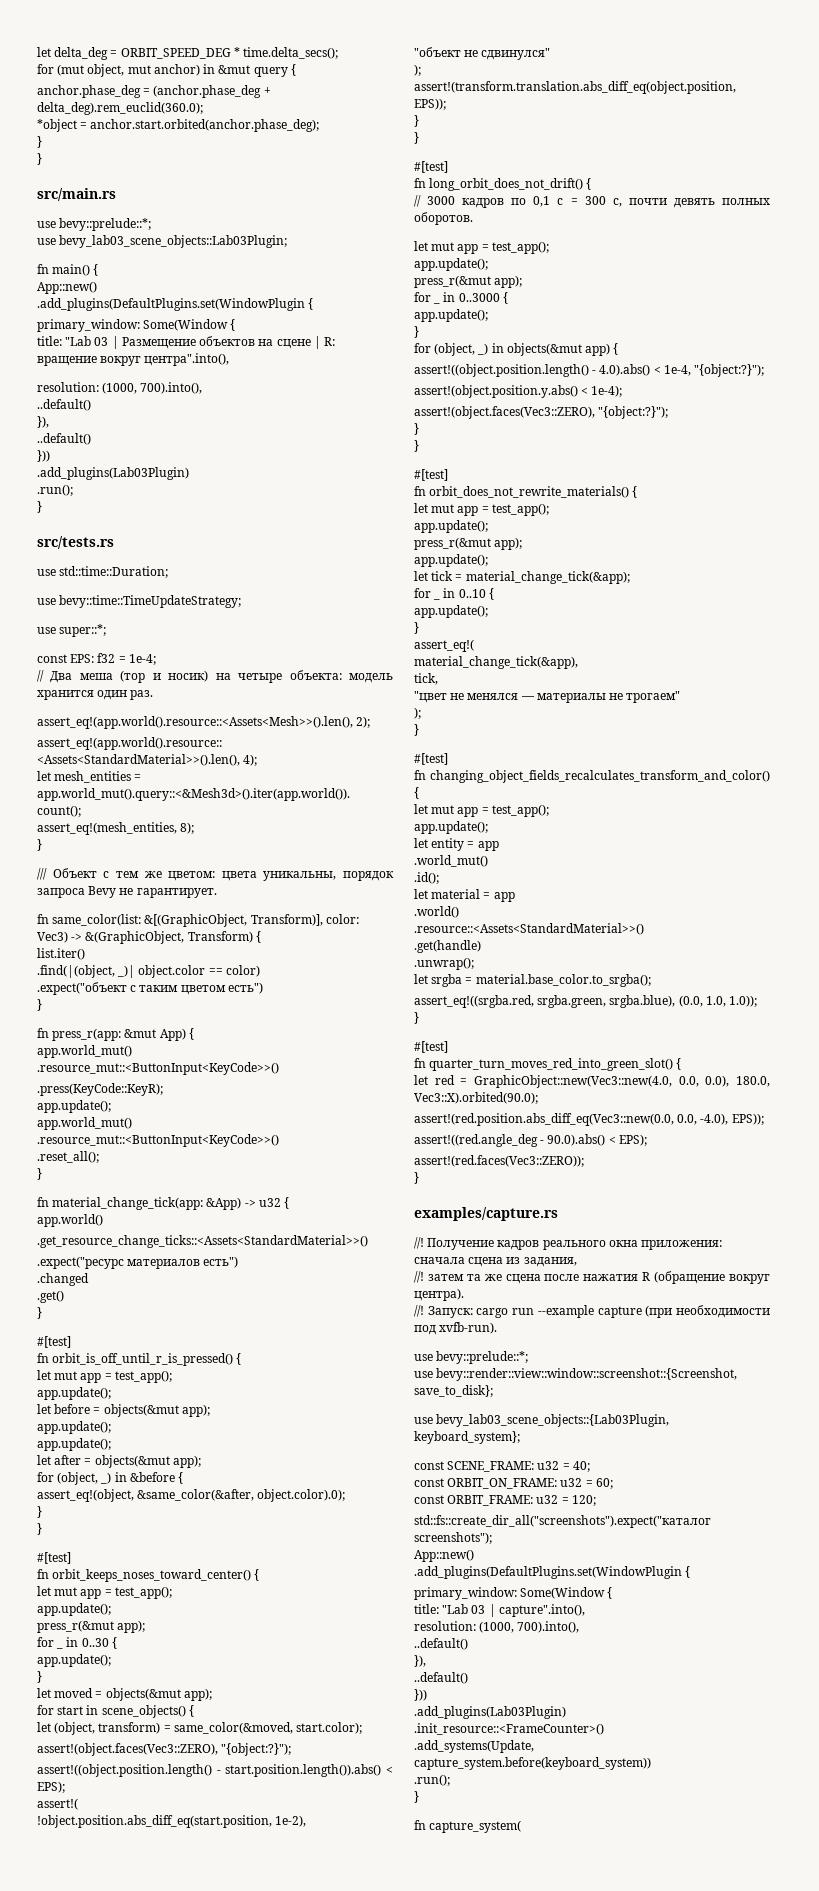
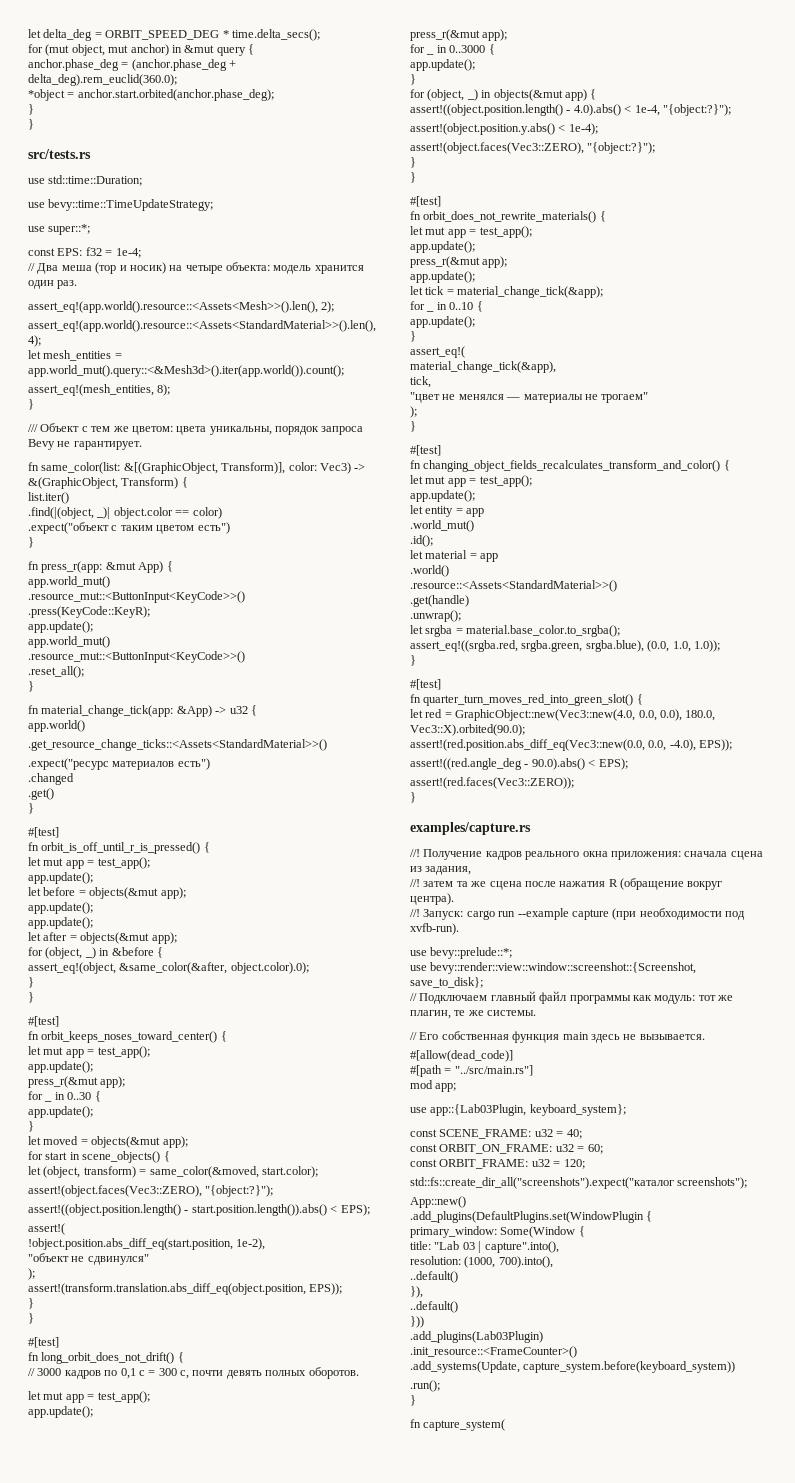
- src/main.rs
- use bevy::prelude::*;
- use bevy_lab03_scene_objects::Lab03Plugin;
- fn main() {
- App::new()
- .add_plugins(DefaultPlugins.set(WindowPlugin {
- primary_window: Some(Window {
- title: "Lab 03 | Размещение объектов на сцене | R: вращение вокруг центра".into(),
- resolution: (1000, 700).into(),
- ..default()
- }),
- ..default()
- }))
- .add_plugins(Lab03Plugin)
- .run();
- }
- use bevy_lab03_scene_objects::{Lab03Plugin, keyboard_system};
+ // Подключаем главный файл программы как модуль: тот же плагин, те же системы.
+ // Его собственная функция main здесь не вызывается.
+ #[allow(dead_code)]
+ #[path = "../src/main.rs"]
+ mod app;
+ use app::{Lab03Plugin, keyboard_system};

